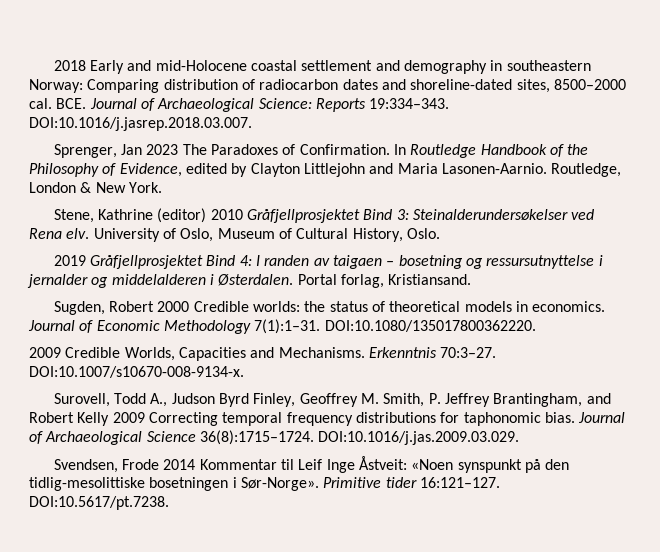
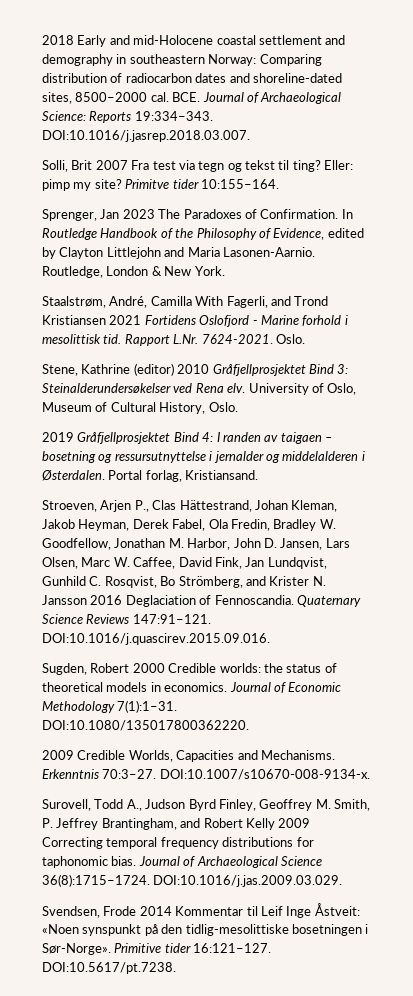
+ Solli, Brit 2007 Fra test via tegn og tekst til ting? Eller: pimp my site? Primitve tider 10:155–164.
+ Staalstrøm, André, Camilla With Fagerli, and Trond Kristiansen 2021 Fortidens Oslofjord - Marine forhold i mesolittisk tid. Rapport L.Nr. 7624-2021. Oslo.
+ Stroeven, Arjen P., Clas Hättestrand, Johan Kleman, Jakob Heyman, Derek Fabel, Ola Fredin, Bradley W. Goodfellow, Jonathan M. Harbor, John D. Jansen, Lars Olsen, Marc W. Caffee, David Fink, Jan Lundqvist, Gunhild C. Rosqvist, Bo Strömberg, and Krister N. Jansson 2016 Deglaciation of Fennoscandia. Quaternary Science Reviews 147:91–121. DOI:10.1016/j.quascirev.2015.09.016.

